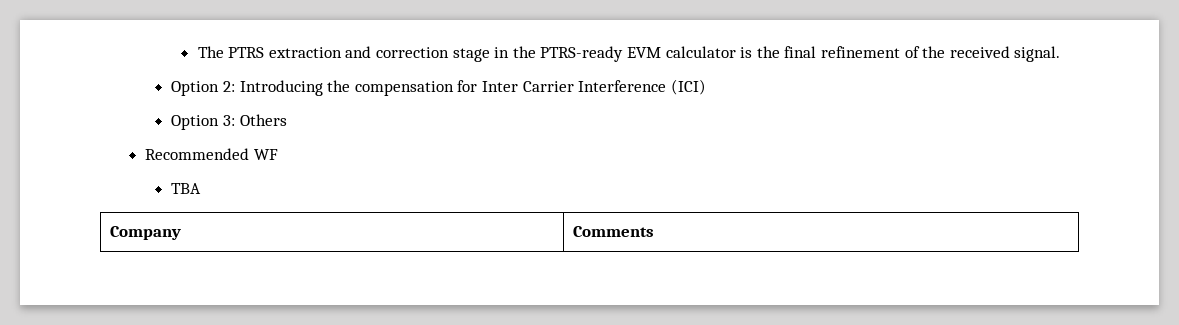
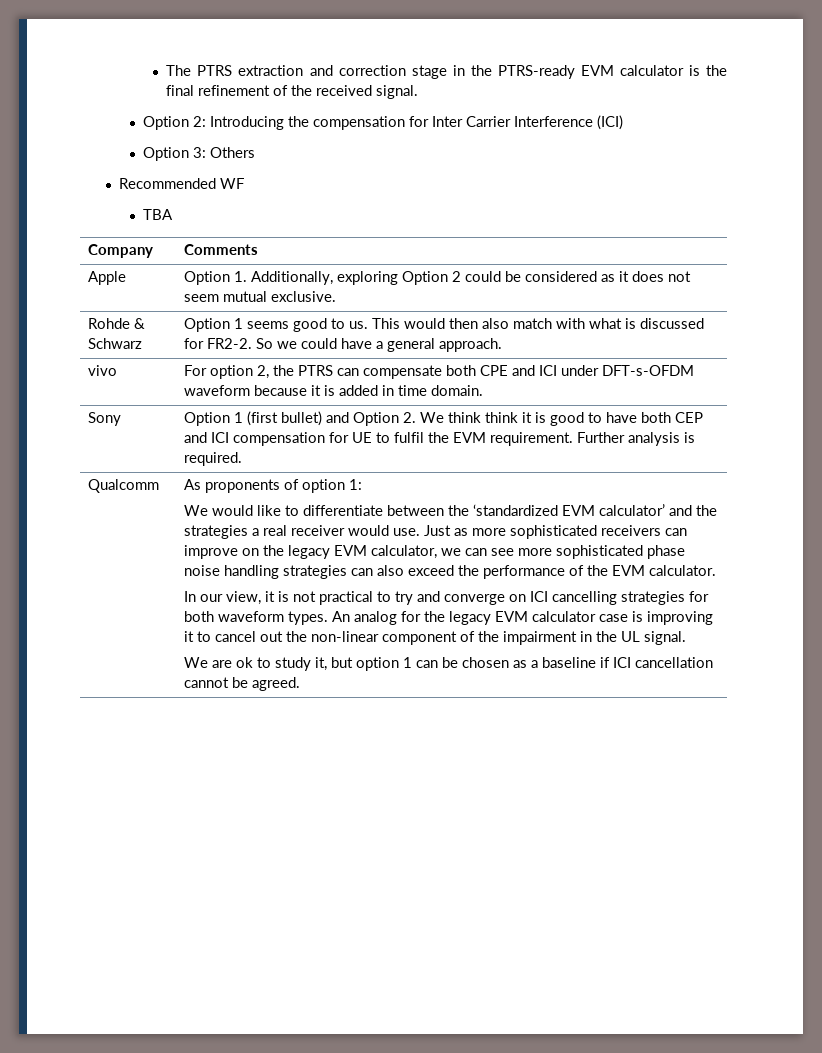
+ Apple | Option 1. Additionally, exploring Option 2 could be considered as it does not seem mutual exclusive.
+ Rohde & Schwarz | Option 1 seems good to us. This would then also match with what is discussed for FR2-2. So we could have a general approach.
+ vivo | For option 2, the PTRS can compensate both CPE and ICI under DFT-s-OFDM waveform because it is added in time domain.
+ Sony | Option 1 (first bullet) and Option 2. We think think it is good to have both CEP and ICI compensation for UE to fulfil the EVM requirement. Further analysis is required.
+ Qualcomm | As proponents of option 1:
+ We would like to differentiate between the ‘standardized EVM calculator’ and the strategies a real receiver would use. Just as more sophisticated receivers can improve on the legacy EVM calculator, we can see more sophisticated phase noise handling strategies can also exceed the performance of the EVM calculator.
+ In our view, it is not practical to try and converge on ICI cancelling strategies for both waveform types. An analog for the legacy EVM calculator case is improving it to cancel out the non-linear component of the impairment in the UL signal.
+ We are ok to study it, but option 1 can be chosen as a baseline if ICI cancellation cannot be agreed.

